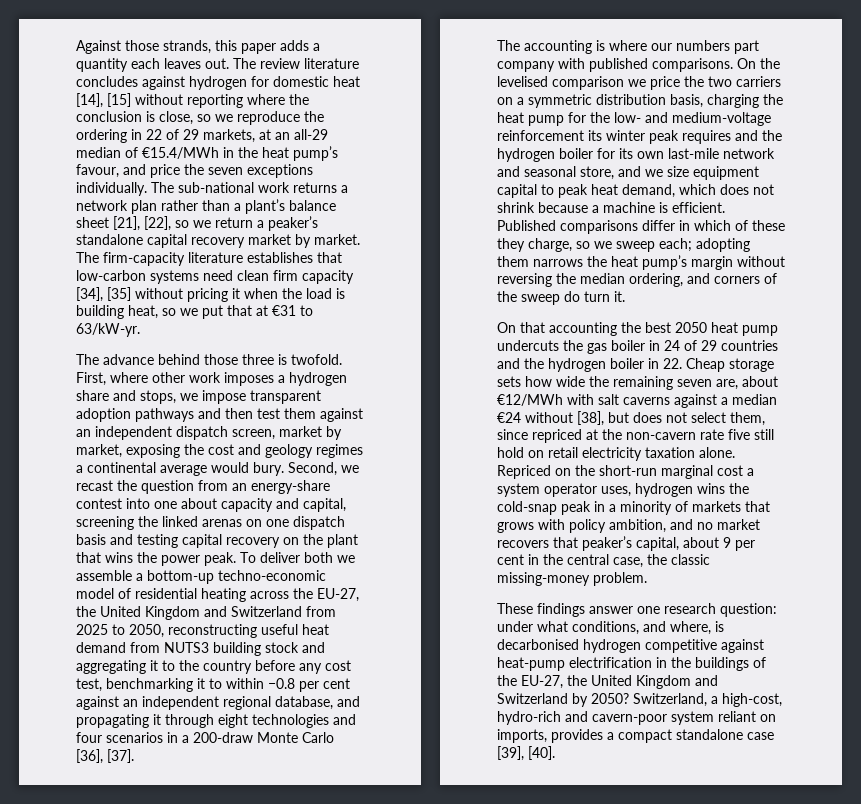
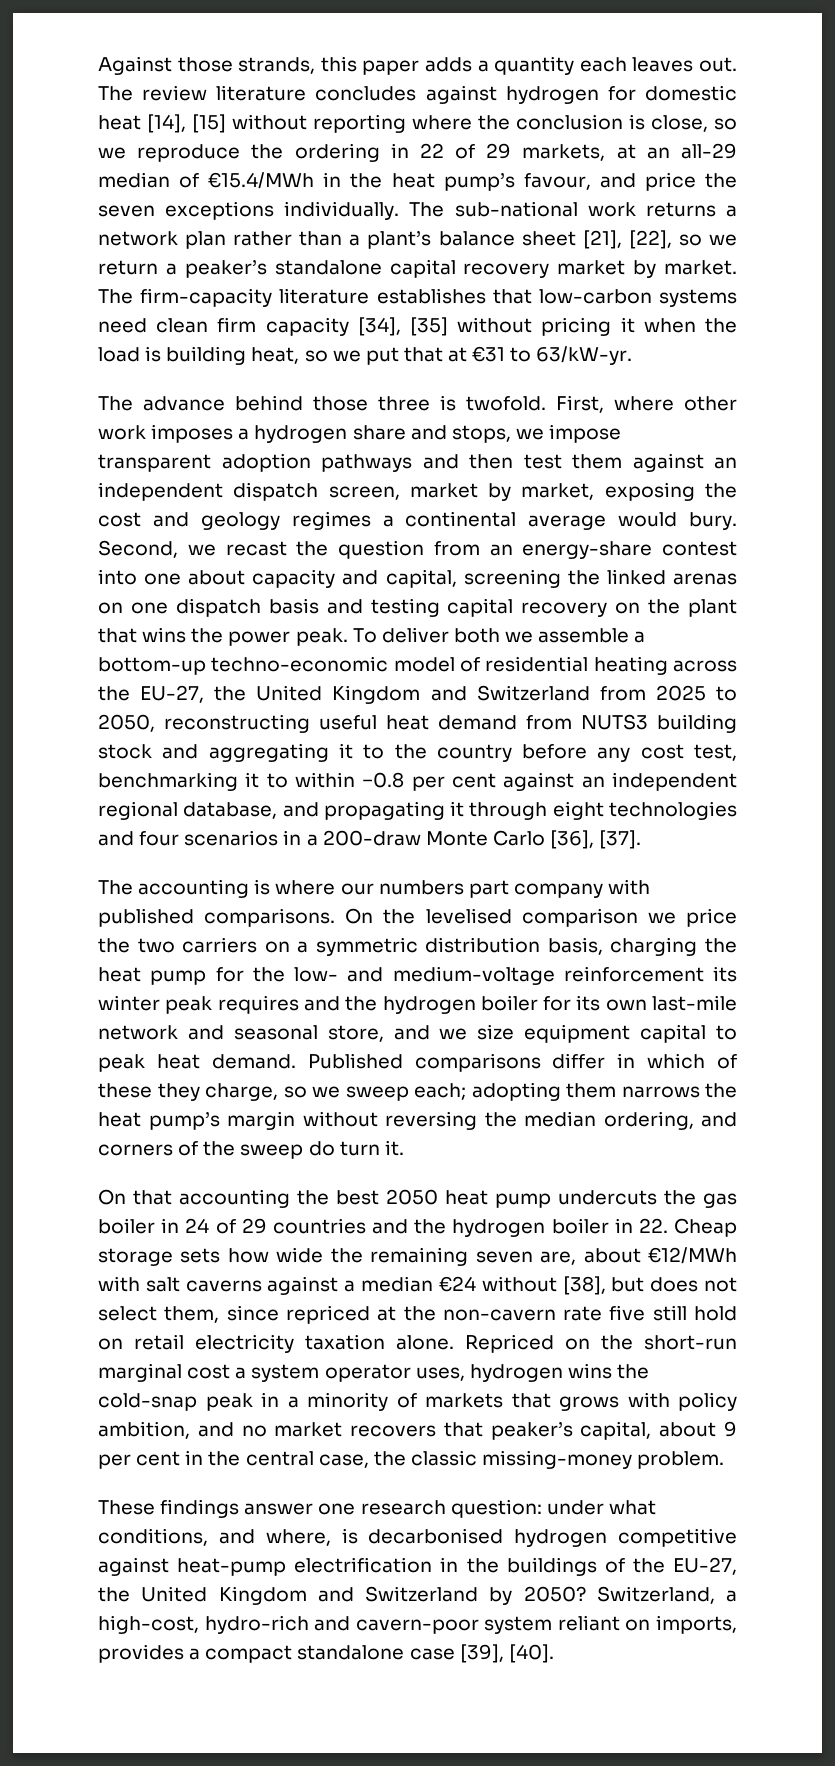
- On the levelised comparison we price the two carriers on a symmetric distribution basis, charging the heat pump for the low- and medium-voltage reinforcement its winter peak requires and the hydrogen boiler for its own last-mile network and seasonal store, and we size equipment capital to peak heat demand, which does not shrink because a machine is efficient.
+ On the levelised comparison we price the two carriers on a symmetric distribution basis, charging the heat pump for the low- and medium-voltage reinforcement its winter peak requires and the hydrogen boiler for its own last-mile network and seasonal store, and we size equipment capital to peak heat demand.

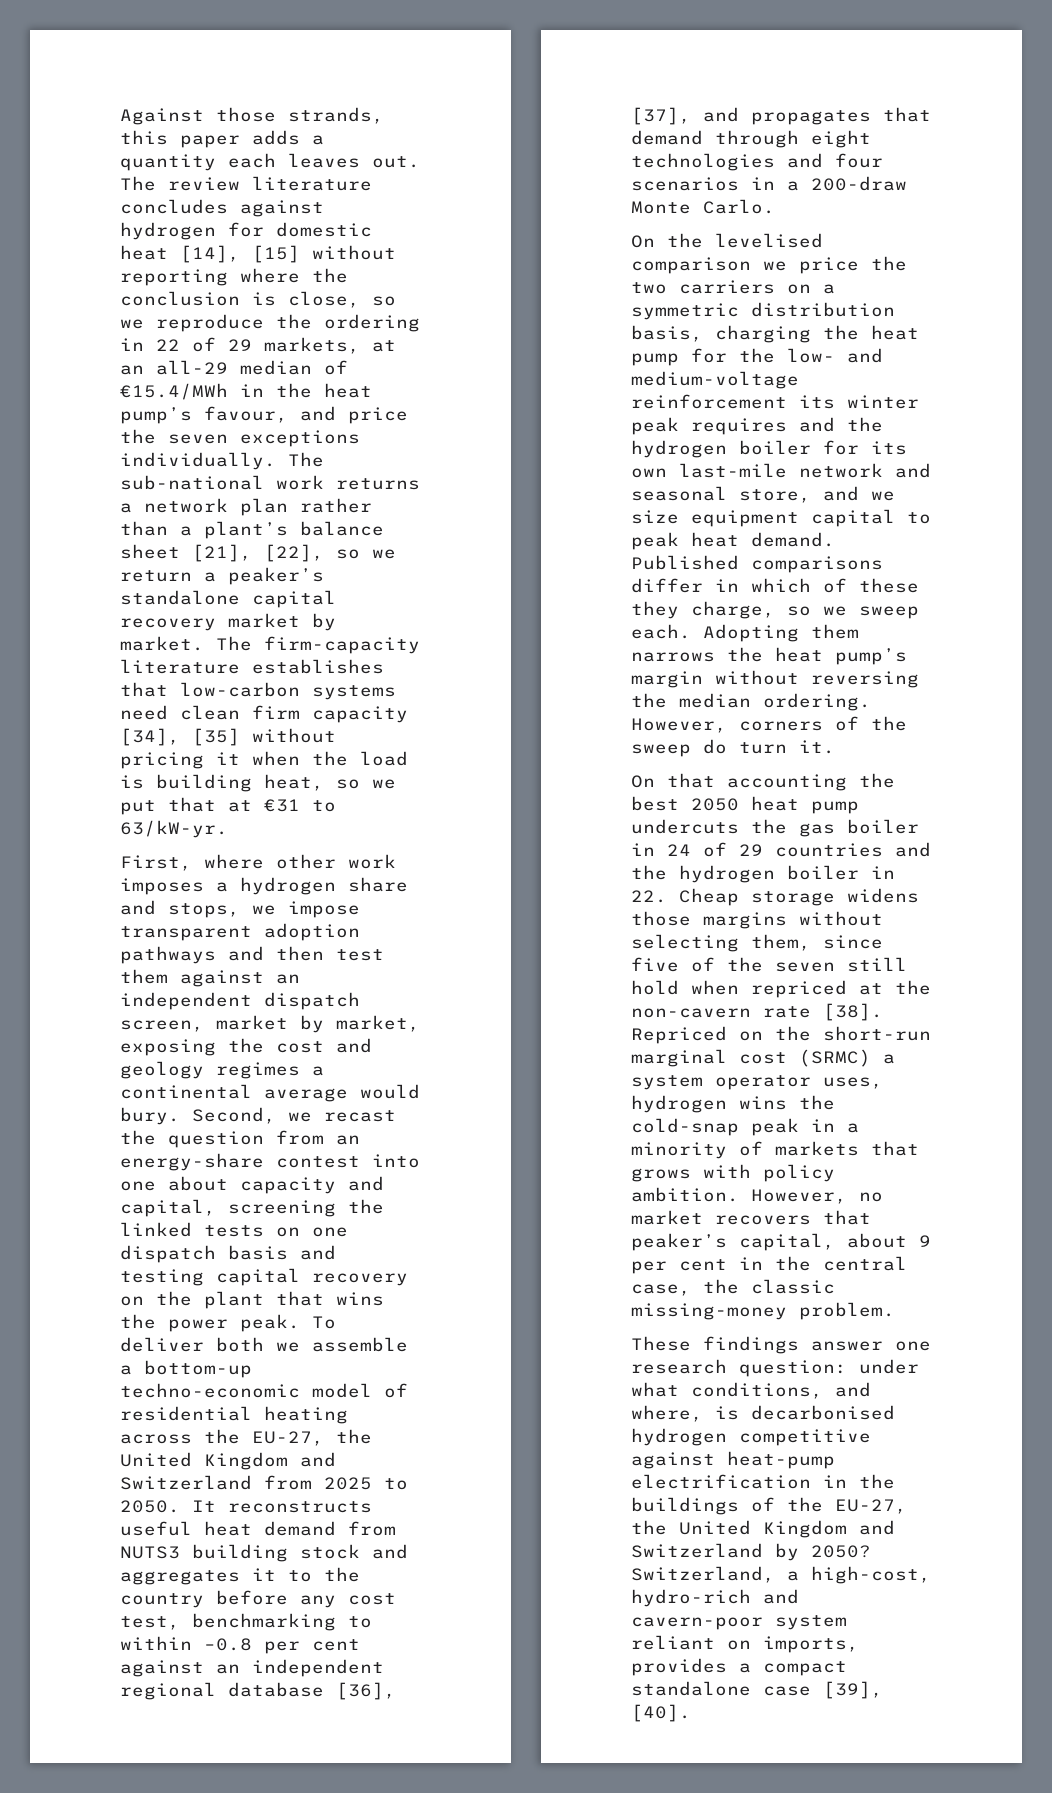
- The advance behind those three is twofold.
- Second, we recast the question from an energy-share contest into one about capacity and capital, screening the linked arenas on one dispatch basis and testing capital recovery on the plant that wins the power peak.
+ Second, we recast the question from an energy-share contest into one about capacity and capital, screening the linked tests on one dispatch basis and testing capital recovery on the plant that wins the power peak.
- To deliver both we assemble a bottom-up techno-economic model of residential heating across the EU-27, the United Kingdom and Switzerland from 2025 to 2050, reconstructing useful heat demand from NUTS3 building stock and aggregating it to the country before any cost test, benchmarking it to within −0.8 per cent against an independent regional database, and propagating it through eight technologies and four scenarios in a 200-draw Monte Carlo [36], [37].
- The accounting is where our numbers part company with published comparisons. On the levelised comparison we price the two carriers on a symmetric distribution basis, charging the heat pump for the low- and medium-voltage reinforcement its winter peak requires and the hydrogen boiler for its own last-mile network and seasonal store, and we size equipment capital to peak heat demand.
+ To deliver both we assemble a bottom-up techno-economic model of residential heating across the EU-27, the United Kingdom and Switzerland from 2025 to 2050. It reconstructs useful heat demand from NUTS3 building stock and aggregates it to the country before any cost test, benchmarking to within −0.8 per cent against an independent regional database [36], [37], and propagates that demand through eight technologies and four scenarios in a 200-draw Monte Carlo.
+ On the levelised comparison we price the two carriers on a symmetric distribution basis, charging the heat pump for the low- and medium-voltage reinforcement its winter peak requires and the hydrogen boiler for its own last-mile network and seasonal store, and we size equipment capital to peak heat demand.
- Published comparisons differ in which of these they charge, so we sweep each; adopting them narrows the heat pump’s margin without reversing the median ordering, and corners of the sweep do turn it.
+ Published comparisons differ in which of these they charge, so we sweep each. Adopting them narrows the heat pump’s margin without reversing the median ordering. However, corners of the sweep do turn it.
- On that accounting the best 2050 heat pump undercuts the gas boiler in 24 of 29 countries and the hydrogen boiler in 22. Cheap storage sets how wide the remaining seven are, about €12/MWh with salt caverns against a median €24 without [38], but does not select them, since repriced at the non-cavern rate five still hold on retail electricity taxation alone.
+ On that accounting the best 2050 heat pump undercuts the gas boiler in 24 of 29 countries and the hydrogen boiler in 22. Cheap storage widens those margins without selecting them, since five of the seven still hold when repriced at the non-cavern rate [38].
- Repriced on the short-run marginal cost a system operator uses, hydrogen wins the cold-snap peak in a minority of markets that grows with policy ambition, and no market recovers that peaker’s capital, about 9 per cent in the central case, the classic missing-money problem.
+ Repriced on the short-run marginal cost (SRMC) a system operator uses, hydrogen wins the cold-snap peak in a minority of markets that grows with policy ambition. However, no market recovers that peaker’s capital, about 9 per cent in the central case, the classic missing-money problem.

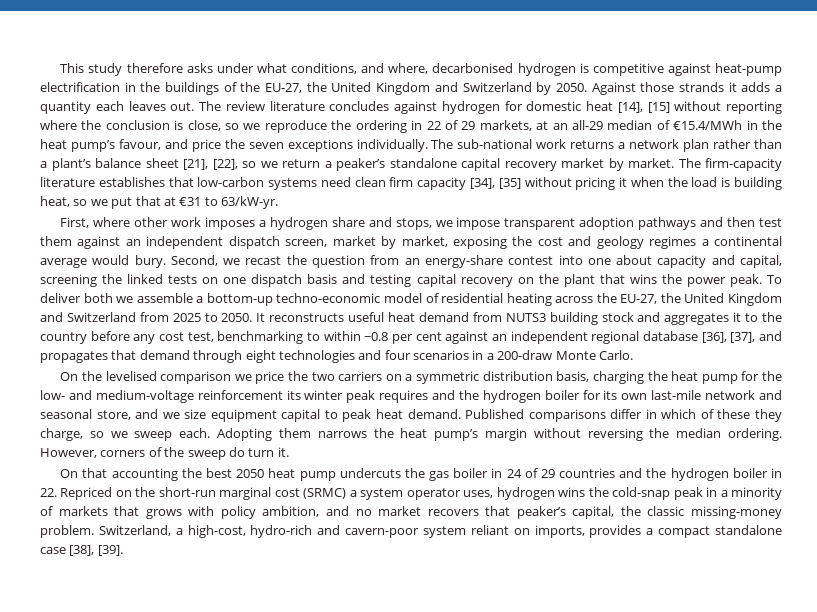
- Against those strands, this paper adds a quantity each leaves out.
+ This study therefore asks under what conditions, and where, decarbonised hydrogen is competitive against heat-pump electrification in the buildings of the EU-27, the United Kingdom and Switzerland by 2050. Against those strands it adds a quantity each leaves out.
- On that accounting the best 2050 heat pump undercuts the gas boiler in 24 of 29 countries and the hydrogen boiler in 22. Cheap storage widens those margins without selecting them, since five of the seven still hold when repriced at the non-cavern rate [38]. Repriced on the short-run marginal cost (SRMC) a system operator uses, hydrogen wins the cold-snap peak in a minority of markets that grows with policy ambition. However, no market recovers that peaker’s capital, about 9 per cent in the central case, the classic missing-money problem.
- These findings answer one research question: under what conditions, and where, is decarbonised hydrogen competitive against heat-pump electrification in the buildings of the EU-27, the United Kingdom and Switzerland by 2050?
+ On that accounting the best 2050 heat pump undercuts the gas boiler in 24 of 29 countries and the hydrogen boiler in 22. Repriced on the short-run marginal cost (SRMC) a system operator uses, hydrogen wins the cold-snap peak in a minority of markets that grows with policy ambition, and no market recovers that peaker’s capital, the classic missing-money problem.
- Switzerland, a high-cost, hydro-rich and cavern-poor system reliant on imports, provides a compact standalone case [39], [40].
+ Switzerland, a high-cost, hydro-rich and cavern-poor system reliant on imports, provides a compact standalone case [38], [39].

